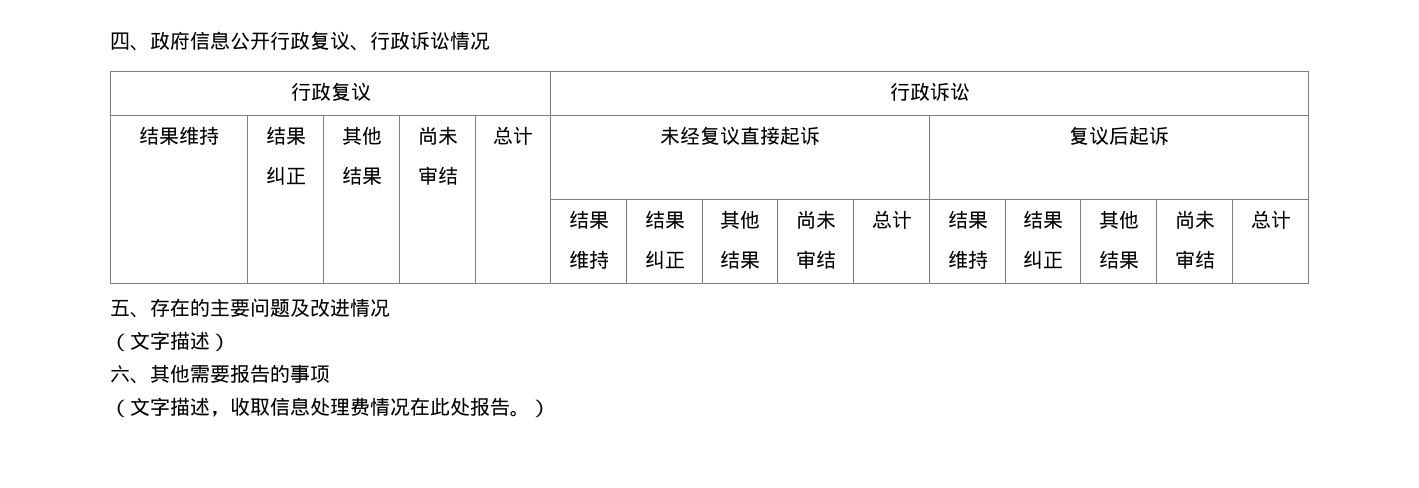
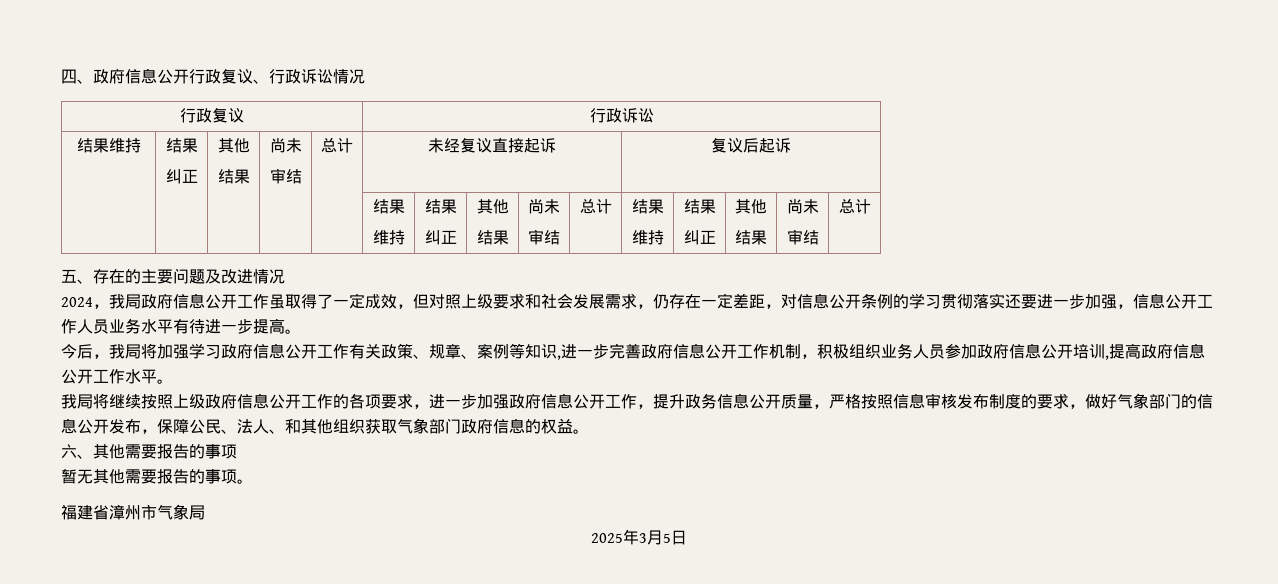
- （文字描述）
+ 2024，我局政府信息公开工作虽取得了一定成效，但对照上级要求和社会发展需求，仍存在一定差距，对信息公开条例的学习贯彻落实还要进一步加强，信息公开工作人员业务水平有待进一步提高。
+ 今后，我局将加强学习政府信息公开工作有关政策、规章、案例等知识,进一步完善政府信息公开工作机制，积极组织业务人员参加政府信息公开培训,提高政府信息公开工作水平。
+ 我局将继续按照上级政府信息公开工作的各项要求，进一步加强政府信息公开工作，提升政务信息公开质量，严格按照信息审核发布制度的要求，做好气象部门的信息公开发布，保障公民、法人、和其他组织获取气象部门政府信息的权益。
- （文字描述，收取信息处理费情况在此处报告。）
+ 暂无其他需要报告的事项。
+ 福建省漳州市气象局
+ 2025年3月5日

